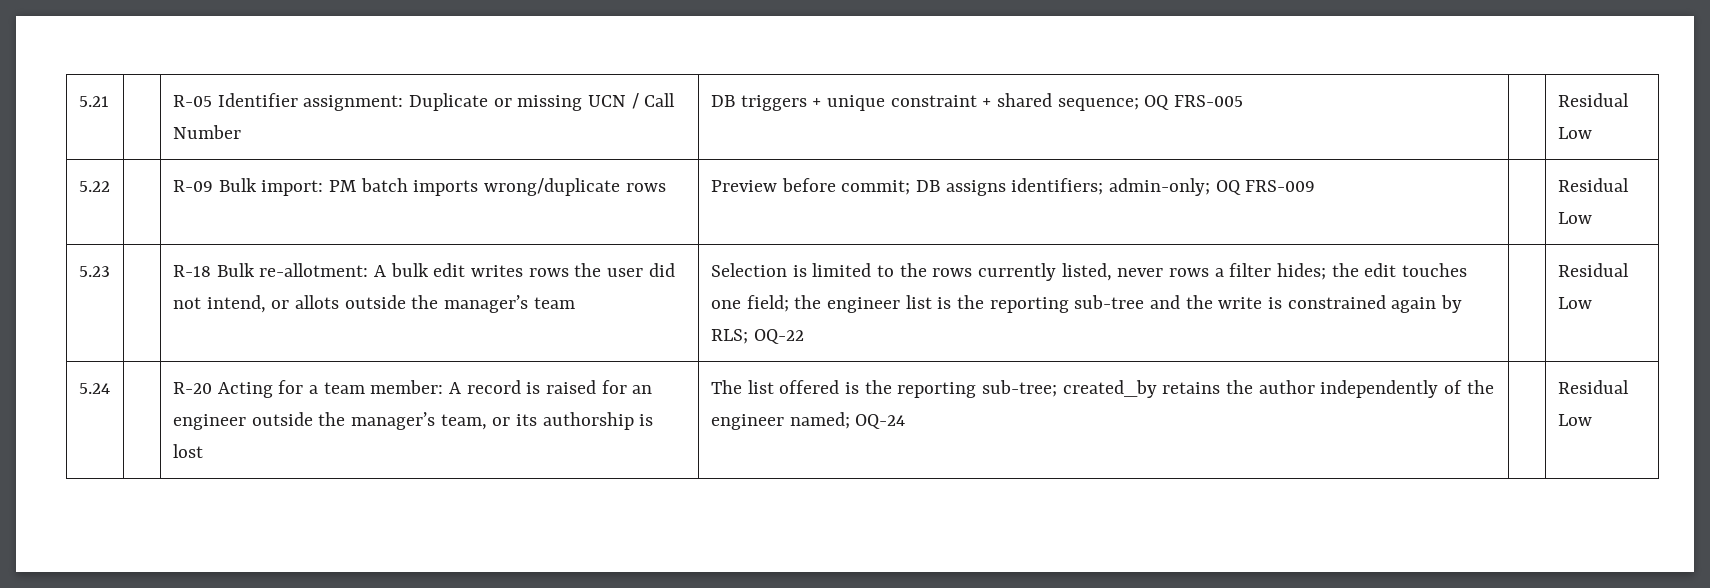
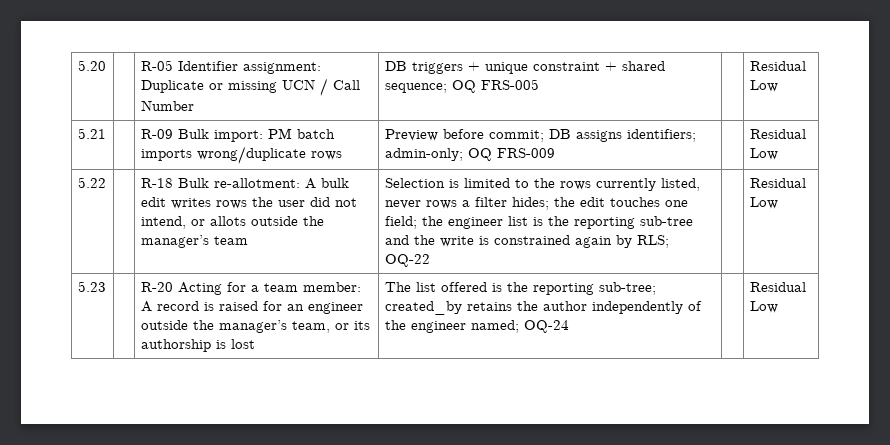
- 5.21 | | R-05 Identifier assignment: Duplicate or missing UCN / Call Number | DB triggers + unique constraint + shared sequence; OQ FRS-005 | | Residual Low
+ 5.20 | | R-05 Identifier assignment: Duplicate or missing UCN / Call Number | DB triggers + unique constraint + shared sequence; OQ FRS-005 | | Residual Low
- 5.22 | | R-09 Bulk import: PM batch imports wrong/duplicate rows | Preview before commit; DB assigns identifiers; admin-only; OQ FRS-009 | | Residual Low
+ 5.21 | | R-09 Bulk import: PM batch imports wrong/duplicate rows | Preview before commit; DB assigns identifiers; admin-only; OQ FRS-009 | | Residual Low
- 5.23
+ 5.22
- 5.24
+ 5.23

